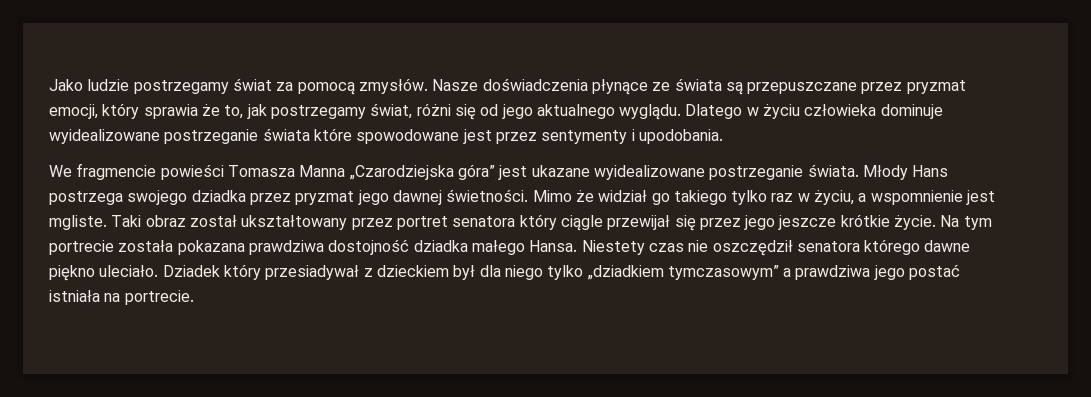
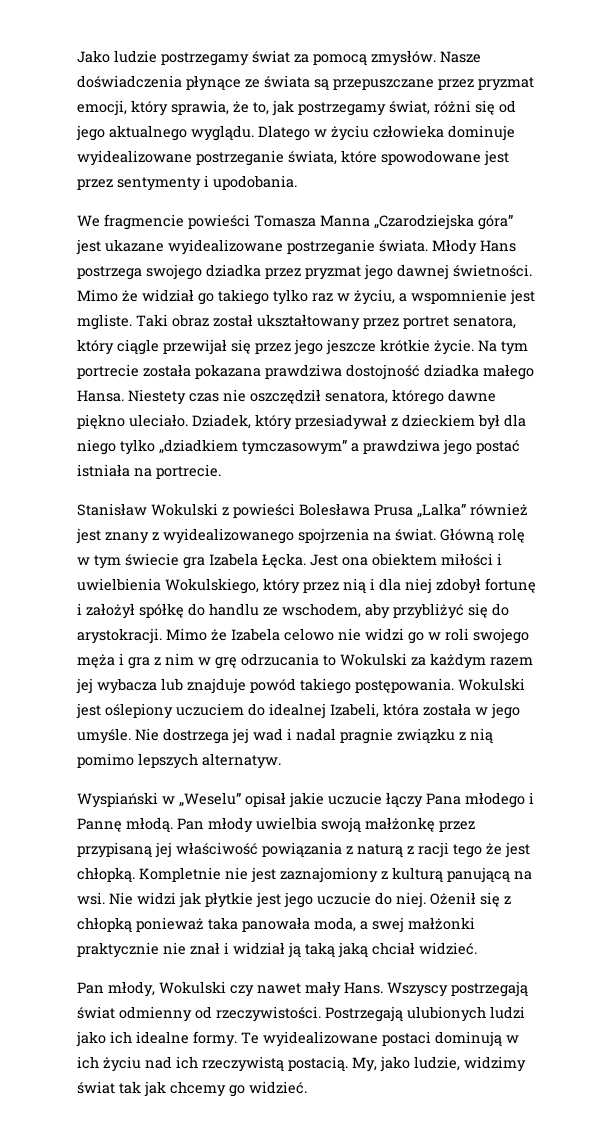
- Nasze doświadczenia płynące ze świata są przepuszczane przez pryzmat emocji, który sprawia że to, jak postrzegamy świat, różni się od jego aktualnego wyglądu.
+ Nasze doświadczenia płynące ze świata są przepuszczane przez pryzmat emocji, który sprawia, że to, jak postrzegamy świat, różni się od jego aktualnego wyglądu.
- Dlatego w życiu człowieka dominuje wyidealizowane postrzeganie świata które spowodowane jest przez sentymenty i upodobania.
+ Dlatego w życiu człowieka dominuje wyidealizowane postrzeganie świata, które spowodowane jest przez sentymenty i upodobania.
- Taki obraz został ukształtowany przez portret senatora który ciągle przewijał się przez jego jeszcze krótkie życie.
+ Taki obraz został ukształtowany przez portret senatora, który ciągle przewijał się przez jego jeszcze krótkie życie.
- Niestety czas nie oszczędził senatora którego dawne piękno uleciało.
+ Niestety czas nie oszczędził senatora, którego dawne piękno uleciało.
- Dziadek który przesiadywał z dzieckiem był dla niego tylko „dziadkiem tymczasowym” a prawdziwa jego postać istniała na portrecie.
+ Dziadek, który przesiadywał z dzieckiem był dla niego tylko „dziadkiem tymczasowym” a prawdziwa jego postać istniała na portrecie.
+ Stanisław Wokulski z powieści Bolesława Prusa „Lalka” również jest znany z wyidealizowanego spojrzenia na świat. Główną rolę w tym świecie gra Izabela Łęcka. Jest ona obiektem miłości i uwielbienia Wokulskiego, który przez nią i dla niej zdobył fortunę i założył spółkę do handlu ze wschodem, aby przybliżyć się do arystokracji. Mimo że Izabela celowo nie widzi go w roli swojego męża i gra z nim w grę odrzucania to Wokulski za każdym razem jej wybacza lub znajduje powód takiego postępowania. Wokulski jest oślepiony uczuciem do idealnej Izabeli, która została w jego umyśle. Nie dostrzega jej wad i nadal pragnie związku z nią pomimo lepszych alternatyw.
+ Wyspiański w „Weselu” opisał jakie uczucie łączy Pana młodego i Pannę młodą. Pan młody uwielbia swoją małżonkę przez przypisaną jej właściwość powiązania z naturą z racji tego że jest chłopką. Kompletnie nie jest zaznajomiony z kulturą panującą na wsi. Nie widzi jak płytkie jest jego uczucie do niej. Ożenił się z chłopką ponieważ taka panowała moda, a swej małżonki praktycznie nie znał i widział ją taką jaką chciał widzieć.
+ Pan młody, Wokulski czy nawet mały Hans. Wszyscy postrzegają świat odmienny od rzeczywistości. Postrzegają ulubionych ludzi jako ich idealne formy. Te wyidealizowane postaci dominują w ich życiu nad ich rzeczywistą postacią. My, jako ludzie, widzimy świat tak jak chcemy go widzieć.

